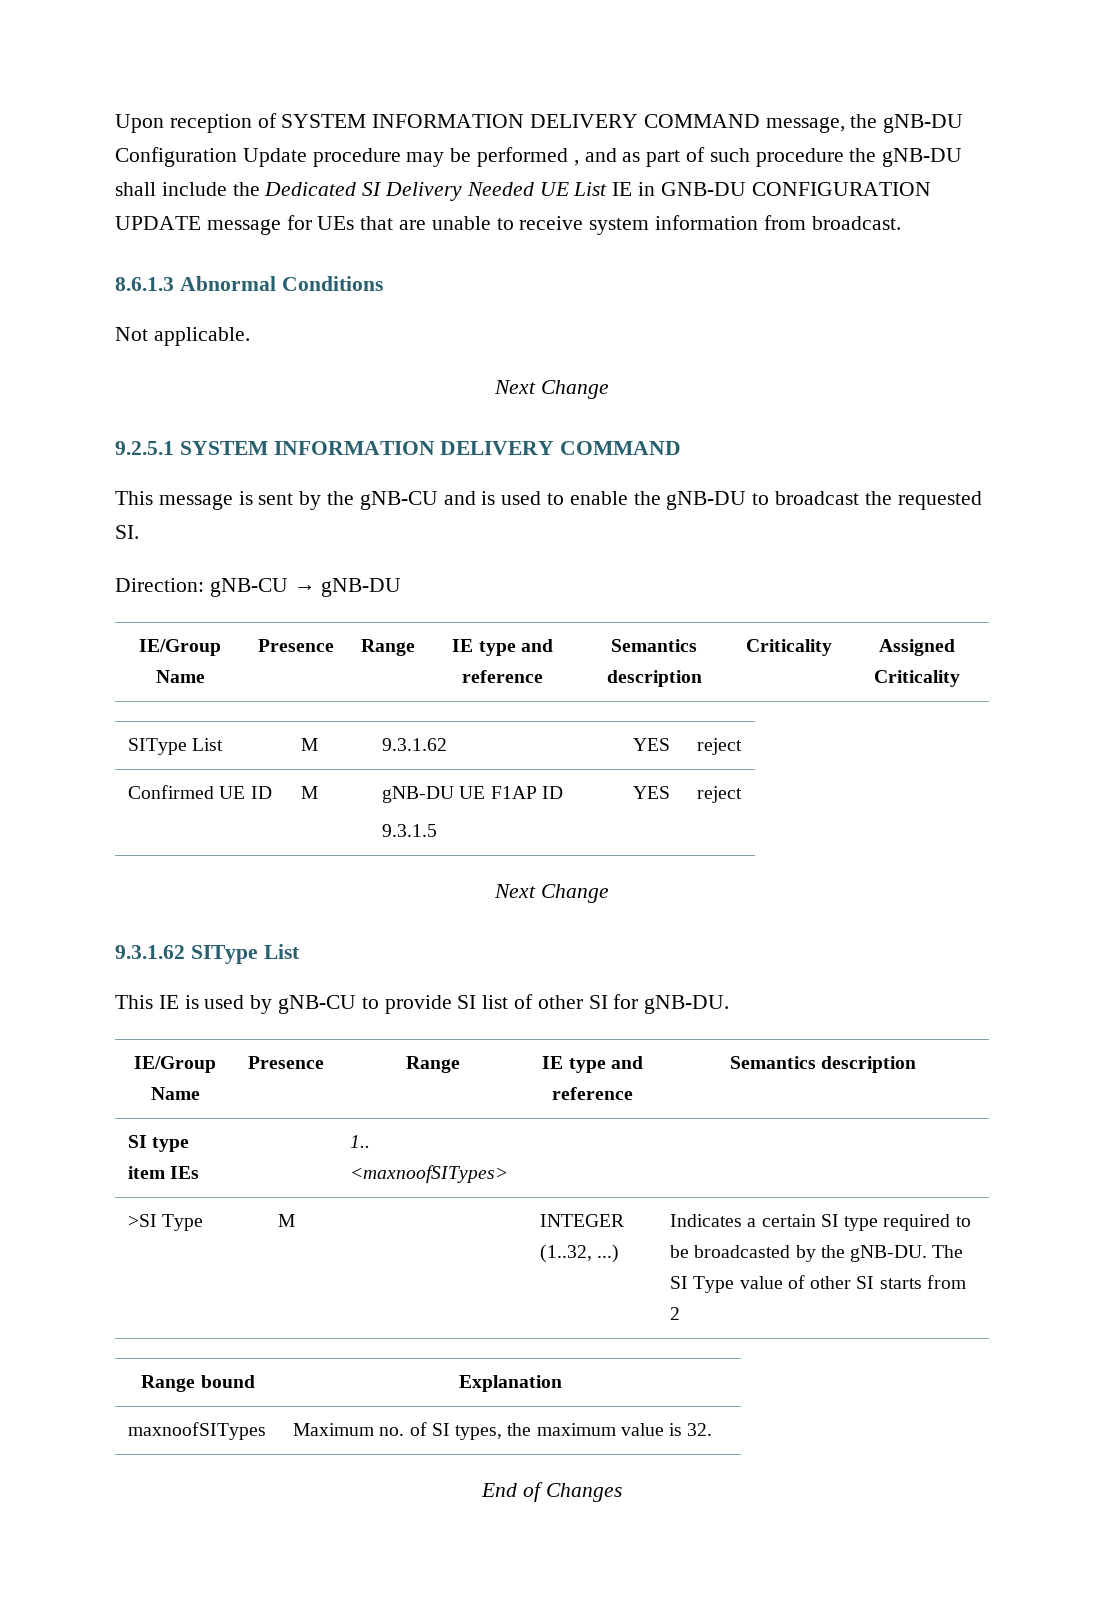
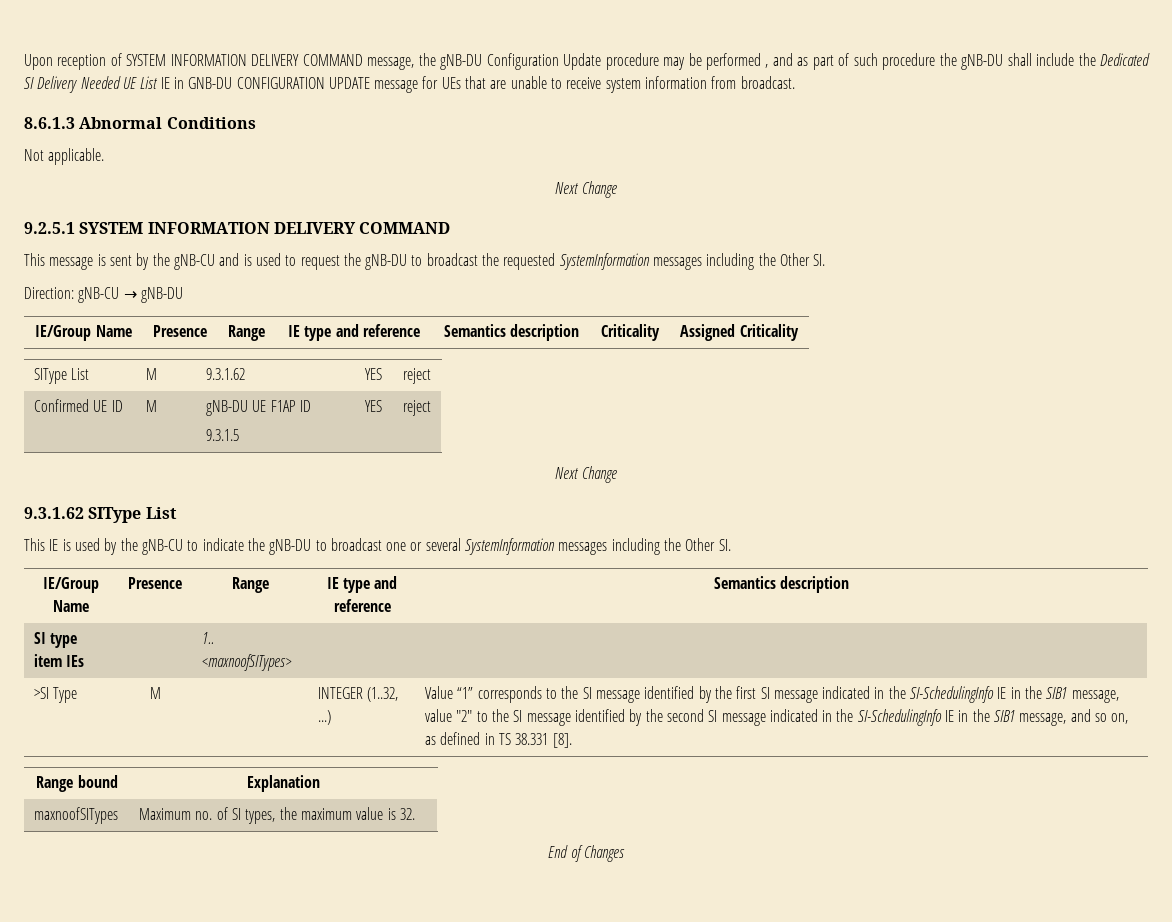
- This message is sent by the gNB-CU and is used to enable the gNB-DU to broadcast the requested SI.
+ This message is sent by the gNB-CU and is used to request the gNB-DU to broadcast the requested SystemInformation messages including the Other SI.
- This IE is used by gNB-CU to provide SI list of other SI for gNB-DU.
+ This IE is used by the gNB-CU to indicate the gNB-DU to broadcast one or several SystemInformation messages including the Other SI.
- Indicates a certain SI type required to be broadcasted by the gNB-DU. The SI Type value of other SI starts from 2
+ Value “1” corresponds to the SI message identified by the first SI message indicated in the SI-SchedulingInfo IE in the SIB1 message, value "2" to the SI message identified by the second SI message indicated in the SI-SchedulingInfo IE in the SIB1 message, and so on, as defined in TS 38.331 [8].

